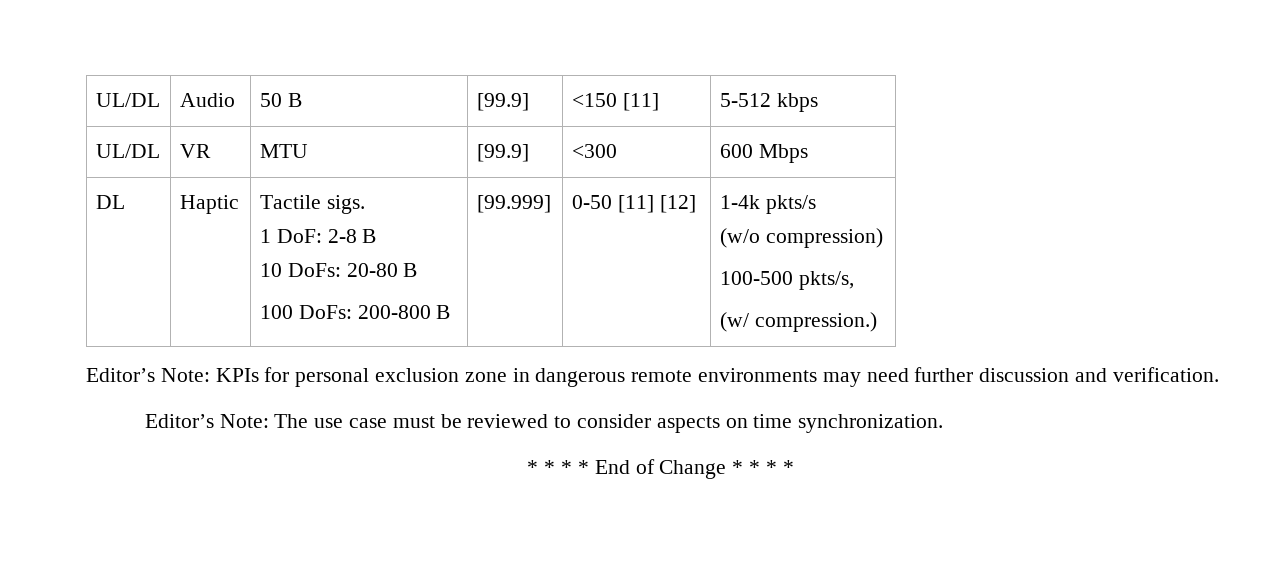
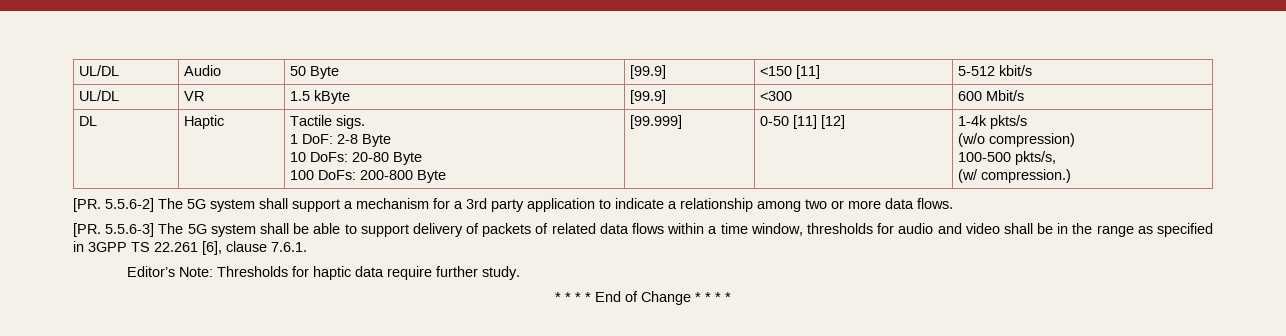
- UL/DL | Audio | 50 B | [99.9] | <150 [11] | 5-512 kbps
+ UL/DL | Audio | 50 Byte | [99.9] | <150 [11] | 5-512 kbit/s
- UL/DL | VR | MTU | [99.9] | <300 | 600 Mbps
+ UL/DL | VR | 1.5 kByte | [99.9] | <300 | 600 Mbit/s
  DL | Haptic | Tactile sigs.
- 1 DoF: 2-8 B
- 10 DoFs: 20-80 B
- 100 DoFs: 200-800 B | [99.999] | 0-50 [11] [12] | 1-4k pkts/s
+ 1 DoF: 2-8 Byte
+ 10 DoFs: 20-80 Byte
+ 100 DoFs: 200-800 Byte | [99.999] | 0-50 [11] [12] | 1-4k pkts/s
- Editor’s Note: KPIs for personal exclusion zone in dangerous remote environments may need further discussion and verification.
- Editor’s Note: The use case must be reviewed to consider aspects on time synchronization.
+ [PR. 5.5.6-2] The 5G system shall support a mechanism for a 3rd party application to indicate a relationship among two or more data flows.
+ [PR. 5.5.6-3] The 5G system shall be able to support delivery of packets of related data flows within a time window, thresholds for audio and video shall be in the range as specified in 3GPP TS 22.261 [6], clause 7.6.1.
+ Editor’s Note: Thresholds for haptic data require further study.

